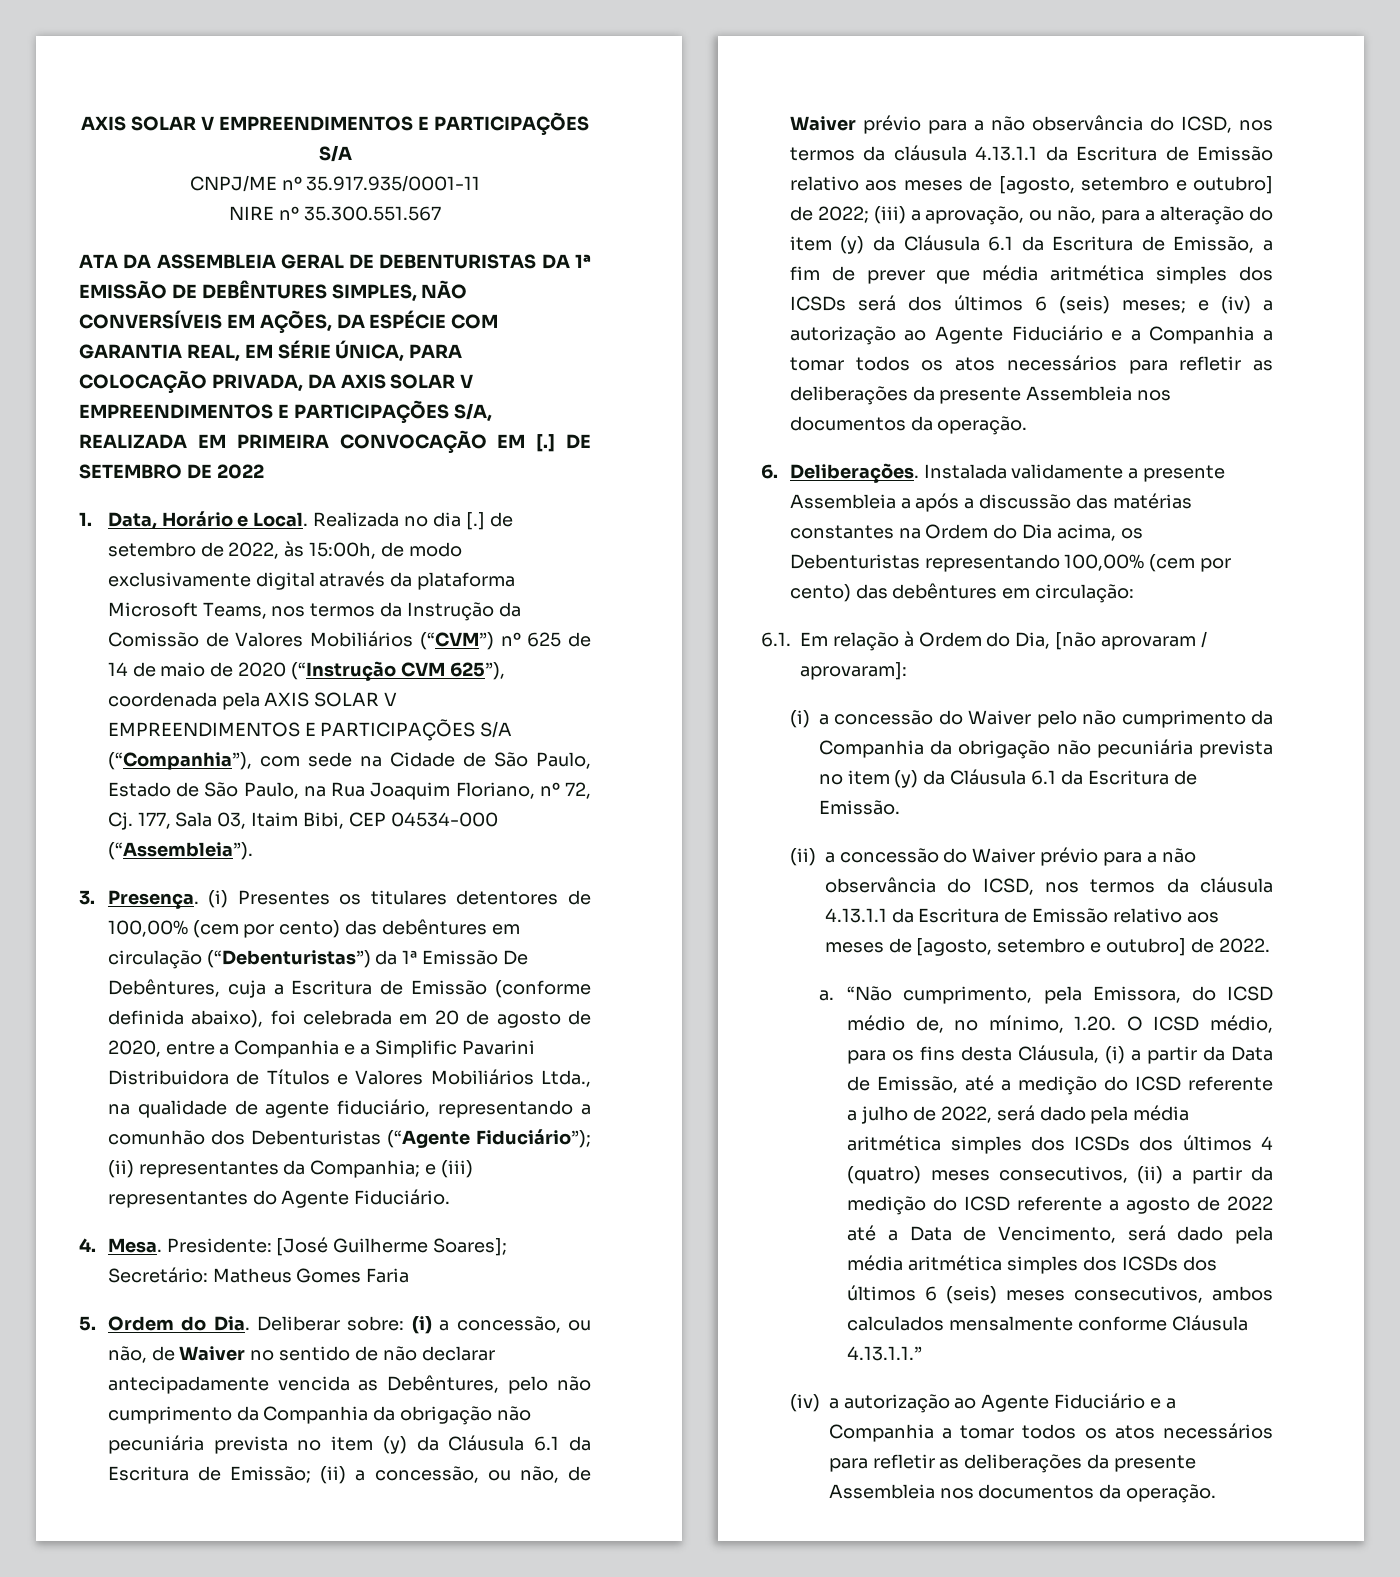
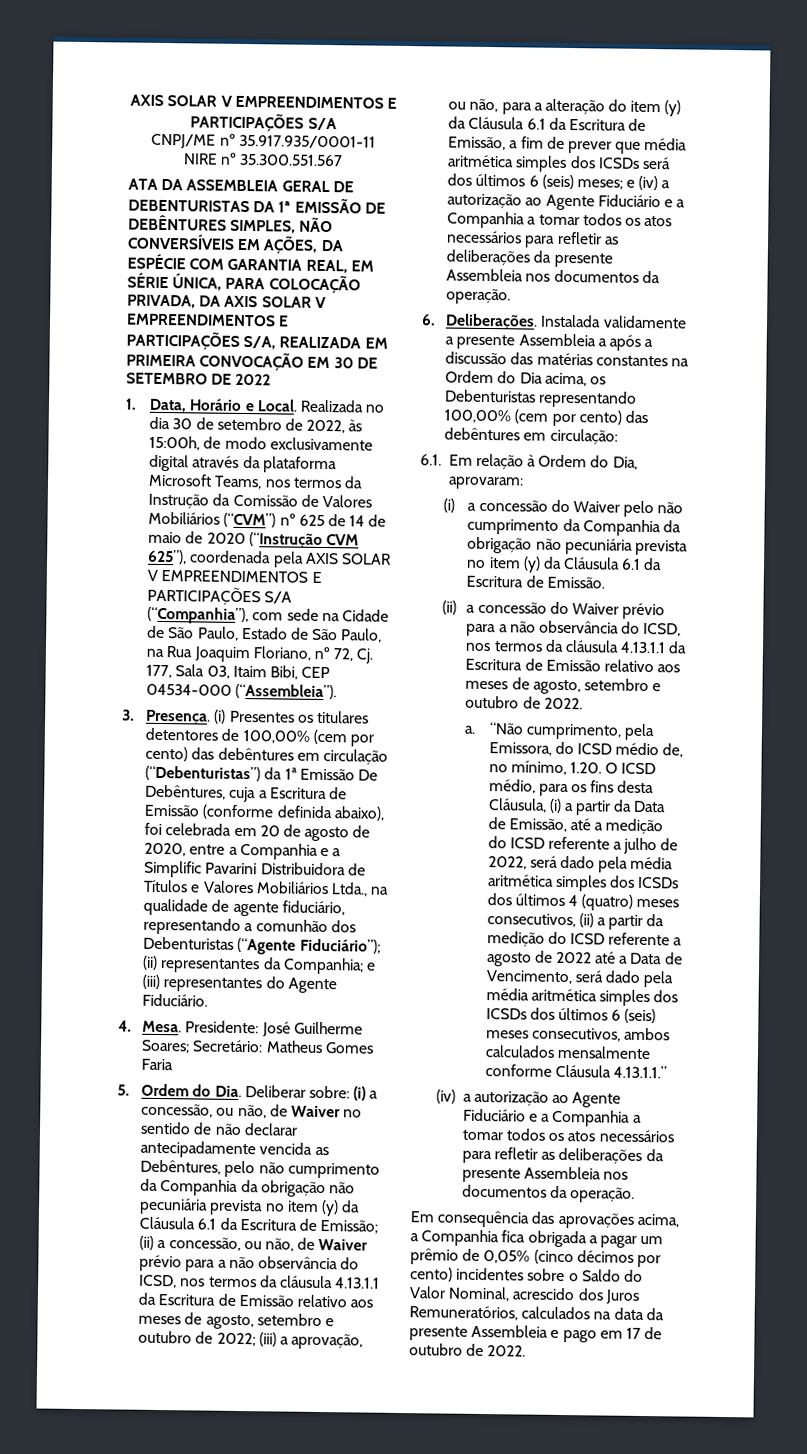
- ATA DA ASSEMBLEIA GERAL DE DEBENTURISTAS DA 1ª EMISSÃO DE DEBÊNTURES SIMPLES, NÃO CONVERSÍVEIS EM AÇÕES, DA ESPÉCIE COM GARANTIA REAL, EM SÉRIE ÚNICA, PARA COLOCAÇÃO PRIVADA, DA AXIS SOLAR V EMPREENDIMENTOS E PARTICIPAÇÕES S/A, REALIZADA EM PRIMEIRA CONVOCAÇÃO EM [.] DE SETEMBRO DE 2022
+ ATA DA ASSEMBLEIA GERAL DE DEBENTURISTAS DA 1ª EMISSÃO DE DEBÊNTURES SIMPLES, NÃO CONVERSÍVEIS EM AÇÕES, DA ESPÉCIE COM GARANTIA REAL, EM SÉRIE ÚNICA, PARA COLOCAÇÃO PRIVADA, DA AXIS SOLAR V EMPREENDIMENTOS E PARTICIPAÇÕES S/A, REALIZADA EM PRIMEIRA CONVOCAÇÃO EM 30 DE SETEMBRO DE 2022
- Realizada no dia [.] de setembro de 2022, às 15:00h, de modo exclusivamente digital através da plataforma Microsoft Teams, nos termos da Instrução da Comissão de Valores Mobiliários (“CVM”) nº 625 de 14 de maio de 2020 (“Instrução CVM 625”), coordenada pela AXIS SOLAR V EMPREENDIMENTOS E PARTICIPAÇÕES S/A (“Companhia”), com sede na Cidade de São Paulo, Estado de São Paulo, na Rua Joaquim Floriano, nº 72, Cj. 177, Sala 03, Itaim Bibi, CEP 04534-000 (“Assembleia”).
+ Realizada no dia 30 de setembro de 2022, às 15:00h, de modo exclusivamente digital através da plataforma Microsoft Teams, nos termos da Instrução da Comissão de Valores Mobiliários (“CVM”) nº 625 de 14 de maio de 2020 (“Instrução CVM 625”), coordenada pela AXIS SOLAR V EMPREENDIMENTOS E PARTICIPAÇÕES S/A (“Companhia”), com sede na Cidade de São Paulo, Estado de São Paulo, na Rua Joaquim Floriano, nº 72, Cj. 177, Sala 03, Itaim Bibi, CEP 04534-000 (“Assembleia”).
- Presidente: [José Guilherme Soares]; Secretário: Matheus Gomes Faria
+ Presidente: José Guilherme Soares; Secretário: Matheus Gomes Faria
- (ii) a concessão, ou não, de Waiver prévio para a não observância do ICSD, nos termos da cláusula 4.13.1.1 da Escritura de Emissão relativo aos meses de [agosto, setembro e outubro] de 2022;
+ (ii) a concessão, ou não, de Waiver prévio para a não observância do ICSD, nos termos da cláusula 4.13.1.1 da Escritura de Emissão relativo aos meses de agosto, setembro e outubro de 2022;
- 6.1. Em relação à Ordem do Dia, [não aprovaram / aprovaram]:
+ 6.1. Em relação à Ordem do Dia, aprovaram:
- (ii) a concessão do Waiver prévio para a não observância do ICSD, nos termos da cláusula 4.13.1.1 da Escritura de Emissão relativo aos meses de [agosto, setembro e outubro] de 2022.
+ (ii) a concessão do Waiver prévio para a não observância do ICSD, nos termos da cláusula 4.13.1.1 da Escritura de Emissão relativo aos meses de agosto, setembro e outubro de 2022.
+ Em consequência das aprovações acima, a Companhia fica obrigada a pagar um prêmio de 0,05% (cinco décimos por cento) incidentes sobre o Saldo do Valor Nominal, acrescido dos Juros Remuneratórios, calculados na data da presente Assembleia e pago em 17 de outubro de 2022.

